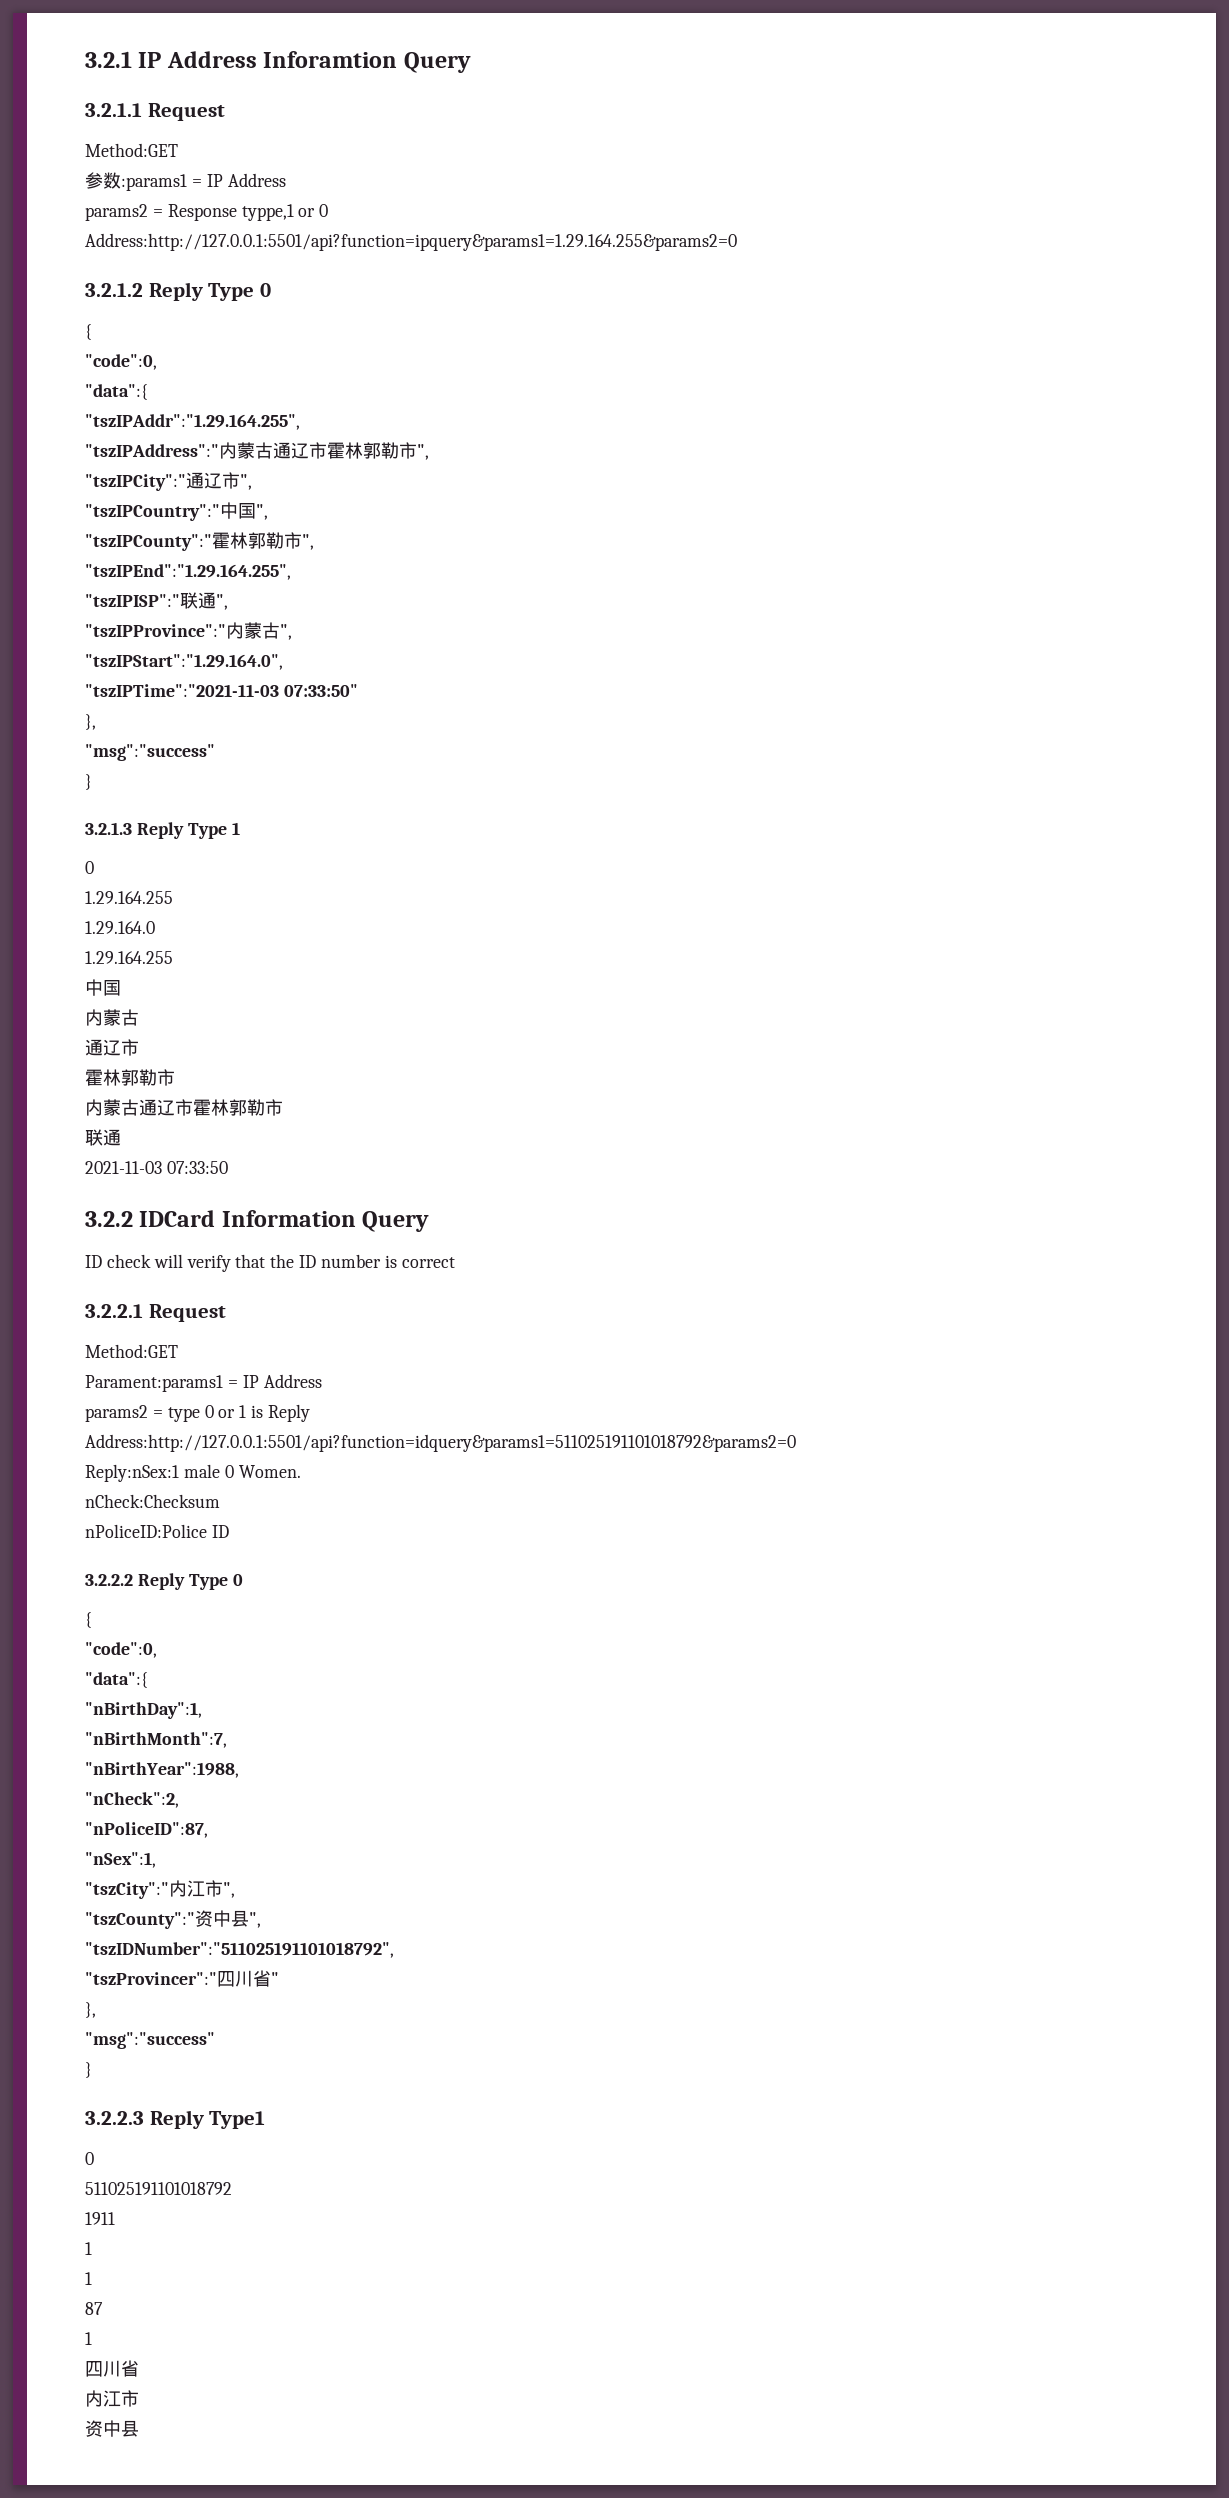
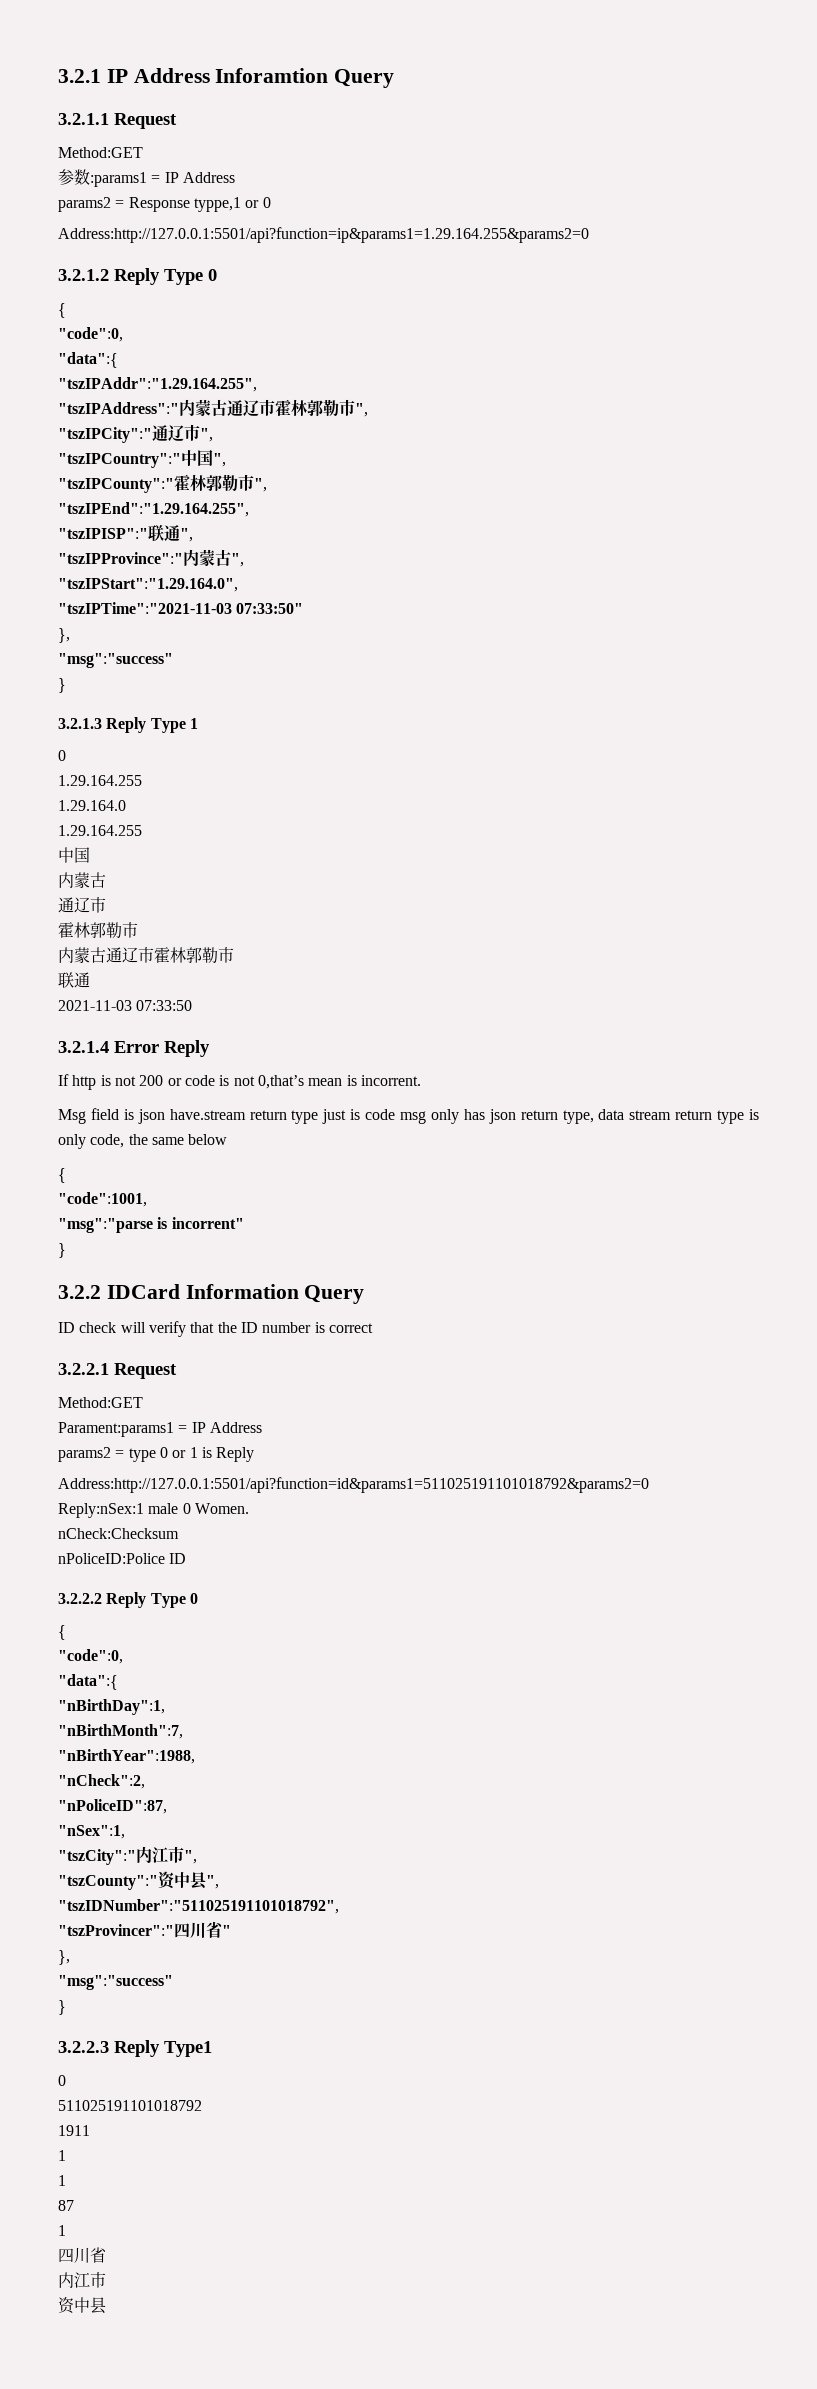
- Address:http://127.0.0.1:5501/api?function=ipquery&params1=1.29.164.255&params2=0
+ Address:http://127.0.0.1:5501/api?function=ip&params1=1.29.164.255&params2=0
+ 3.2.1.4 Error Reply
+ If http is not 200 or code is not 0,that’s mean is incorrent.
+ Msg field is json have.stream return type just is code msg only has json return type, data stream return type is only code, the same below
+ {
+ "code":1001,
+ "msg":"parse is incorrent"
+ }
- Address:http://127.0.0.1:5501/api?function=idquery&params1=511025191101018792&params2=0
+ Address:http://127.0.0.1:5501/api?function=id&params1=511025191101018792&params2=0

